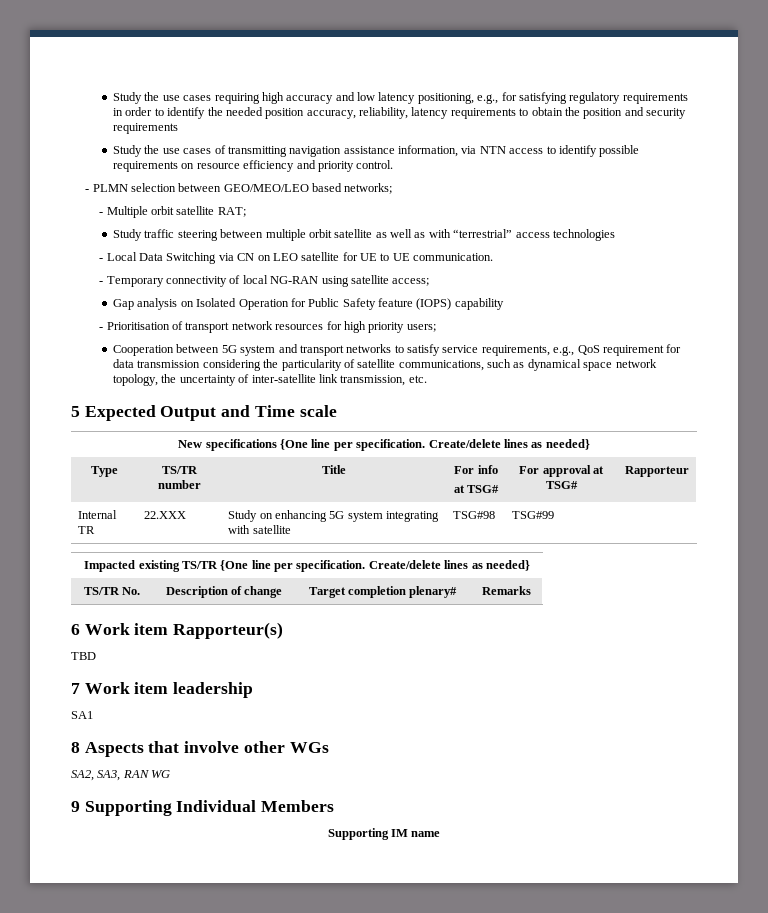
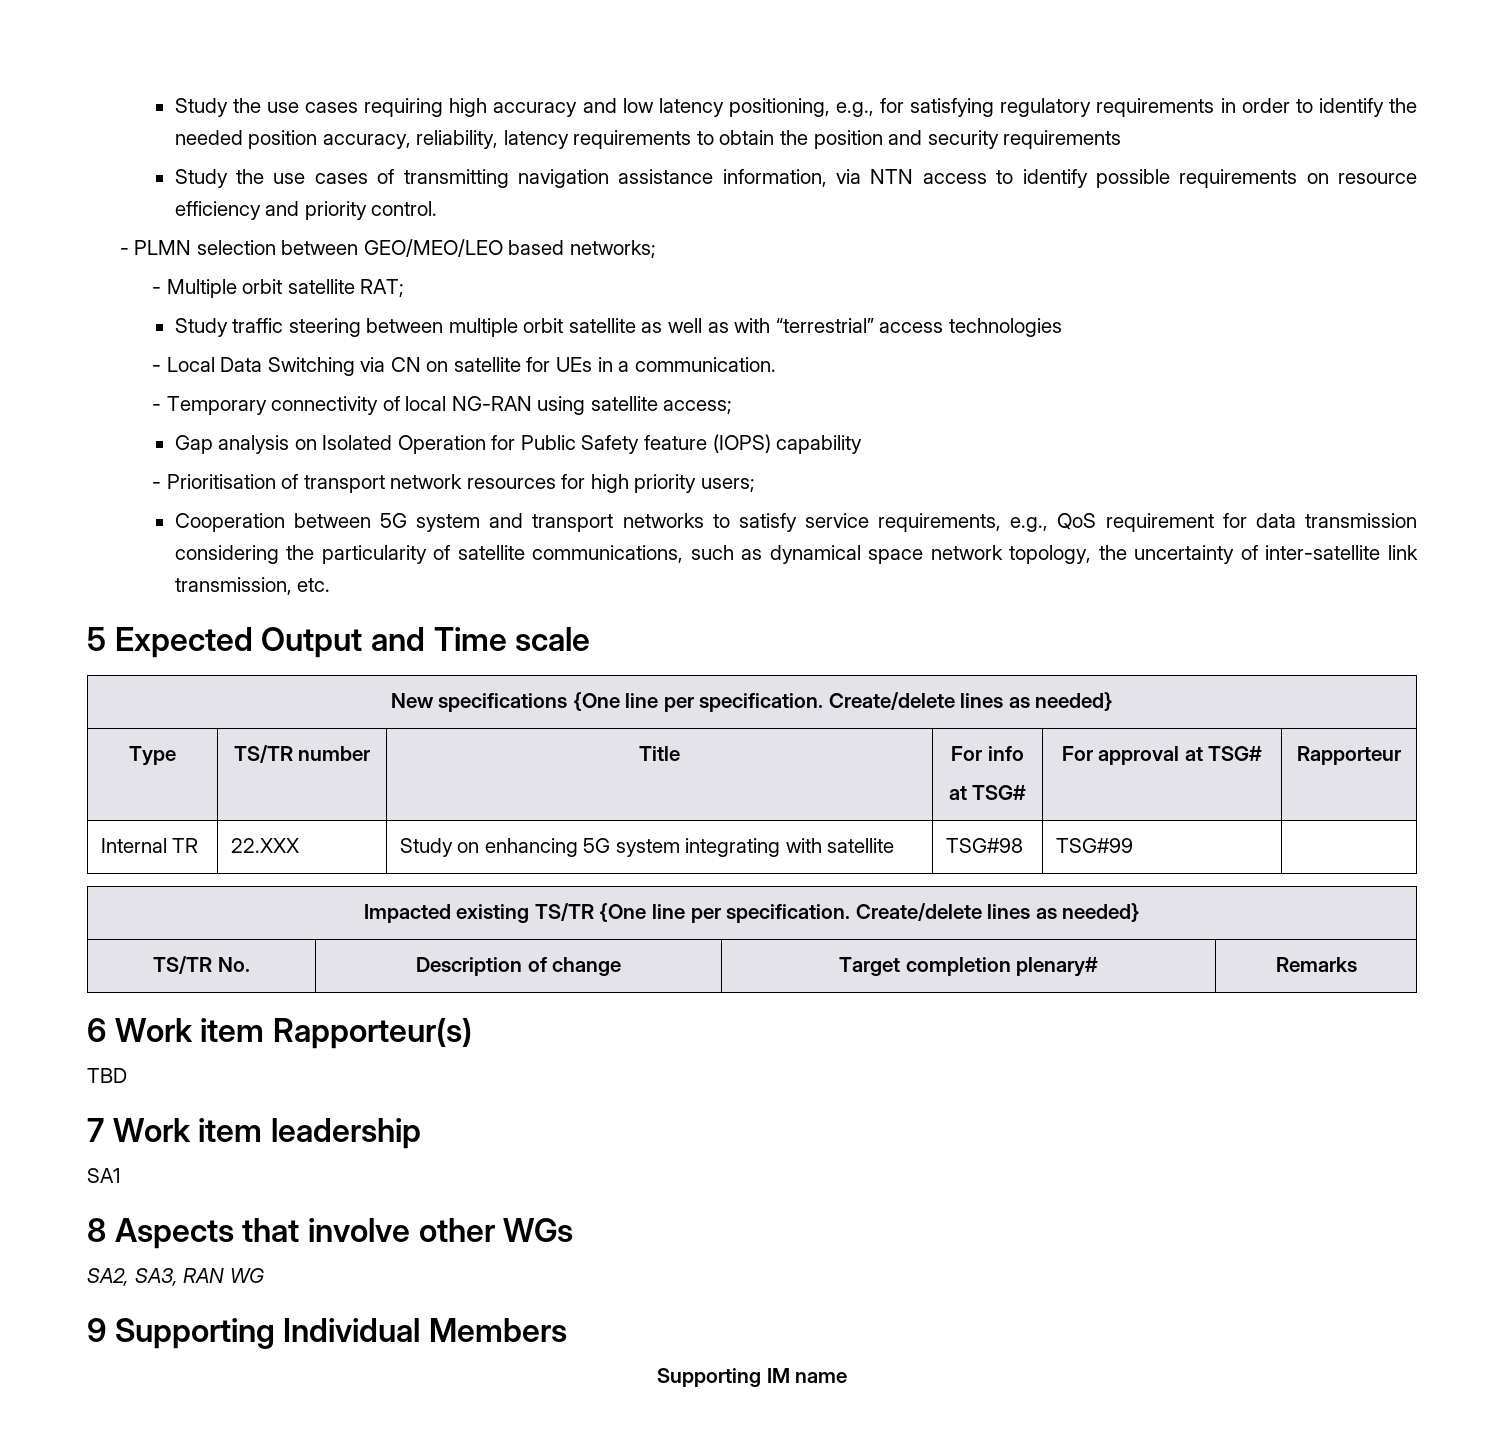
- - Local Data Switching via CN on LEO satellite for UE to UE communication.
+ - Local Data Switching via CN on satellite for UEs in a communication.

